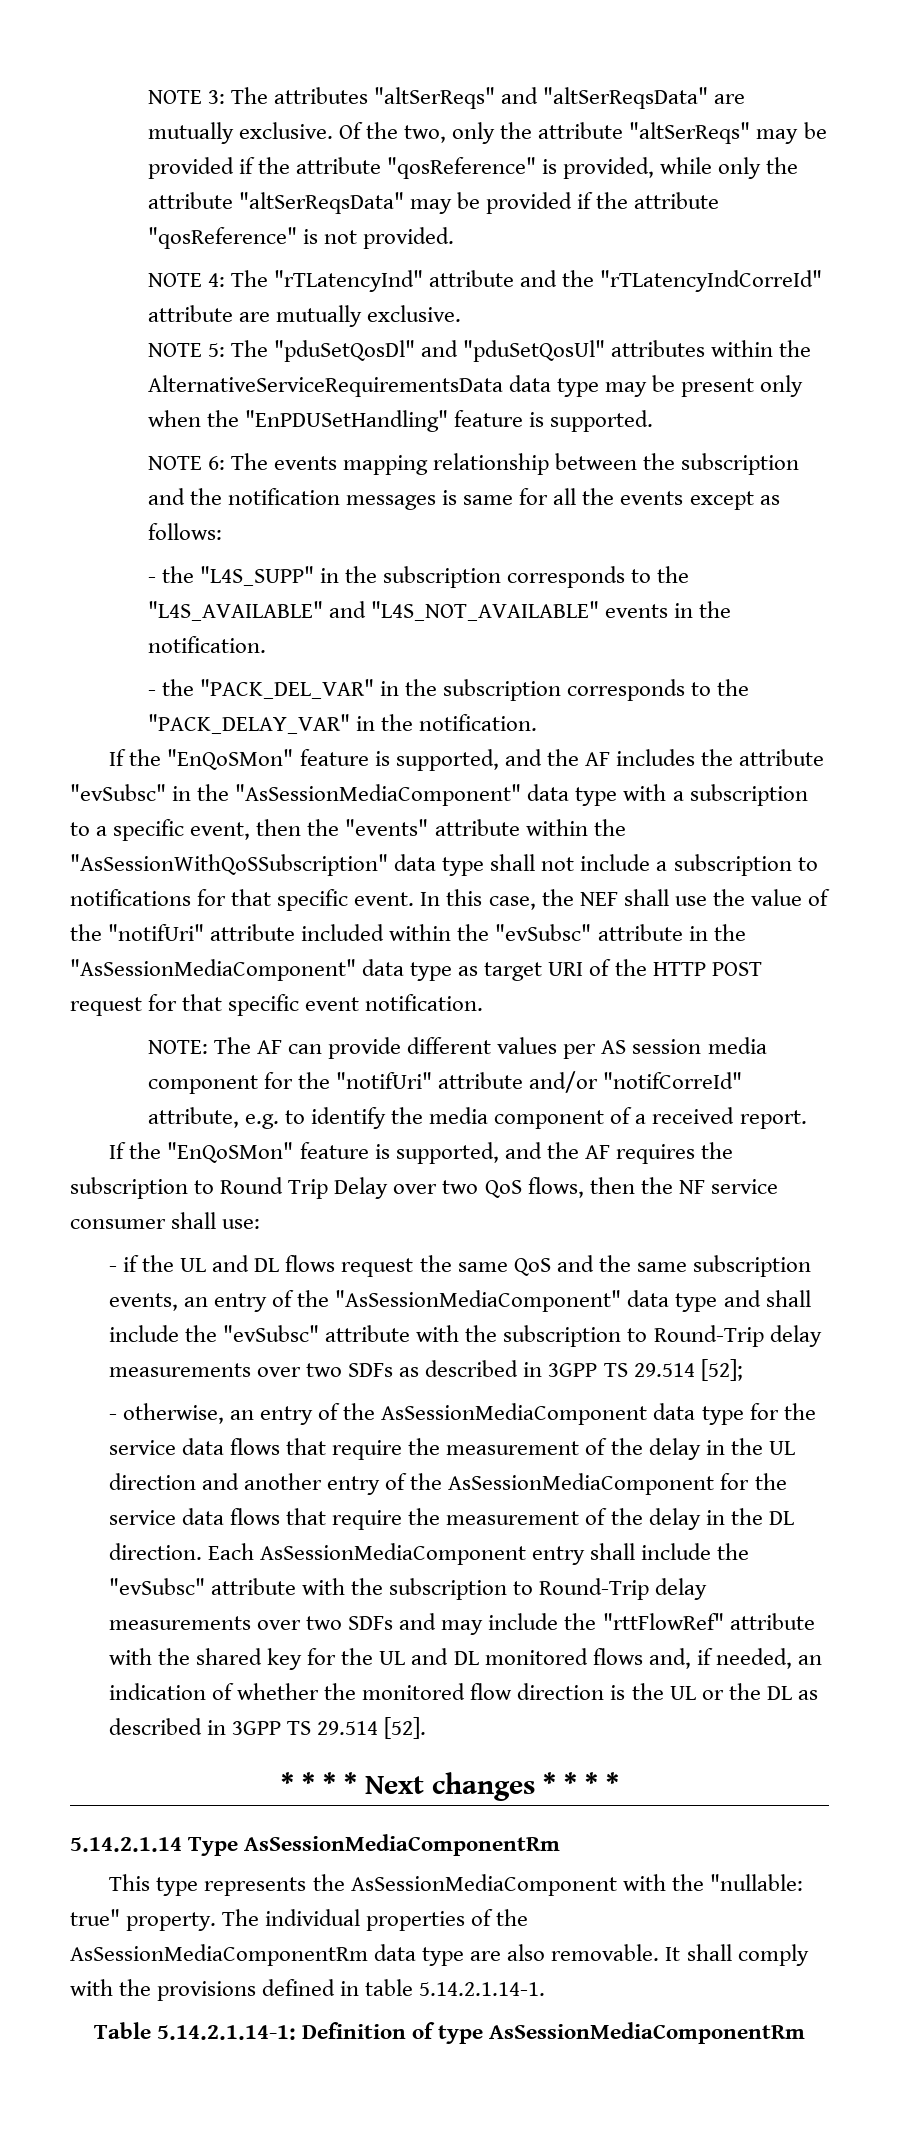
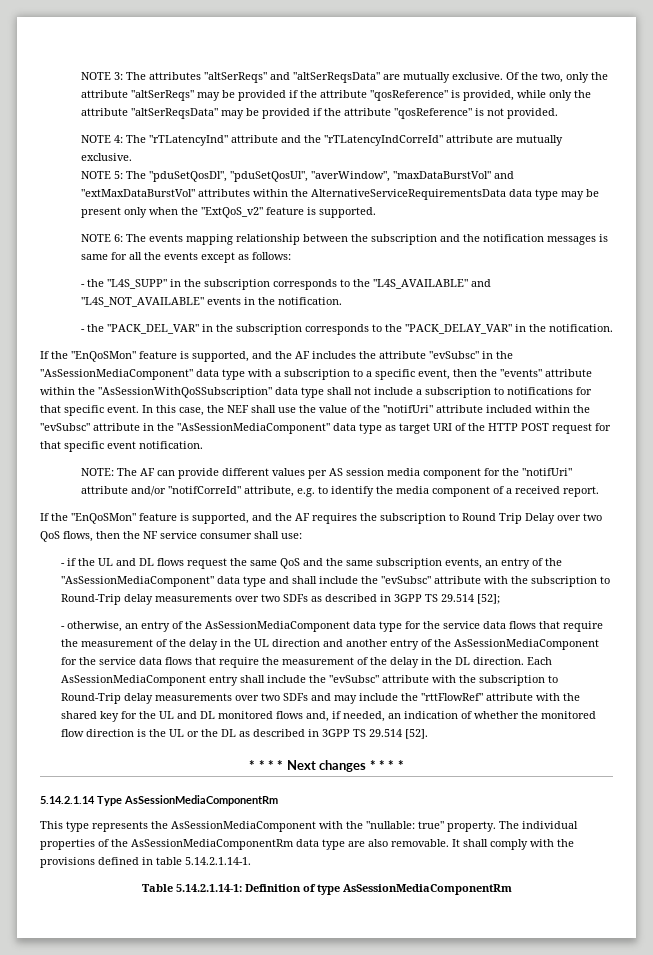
- NOTE 5: The "pduSetQosDl" and "pduSetQosUl" attributes within the AlternativeServiceRequirementsData data type may be present only when the "EnPDUSetHandling" feature is supported.
+ NOTE 5: The "pduSetQosDl", "pduSetQosUl", "averWindow", "maxDataBurstVol" and "extMaxDataBurstVol" attributes within the AlternativeServiceRequirementsData data type may be present only when the "ExtQoS_v2" feature is supported.

